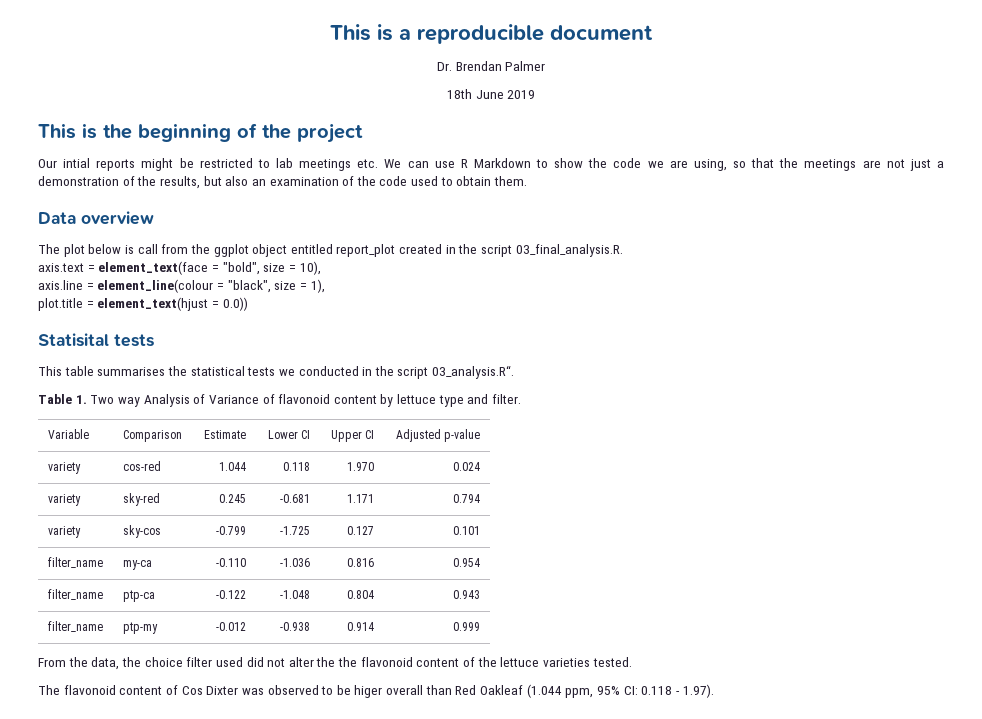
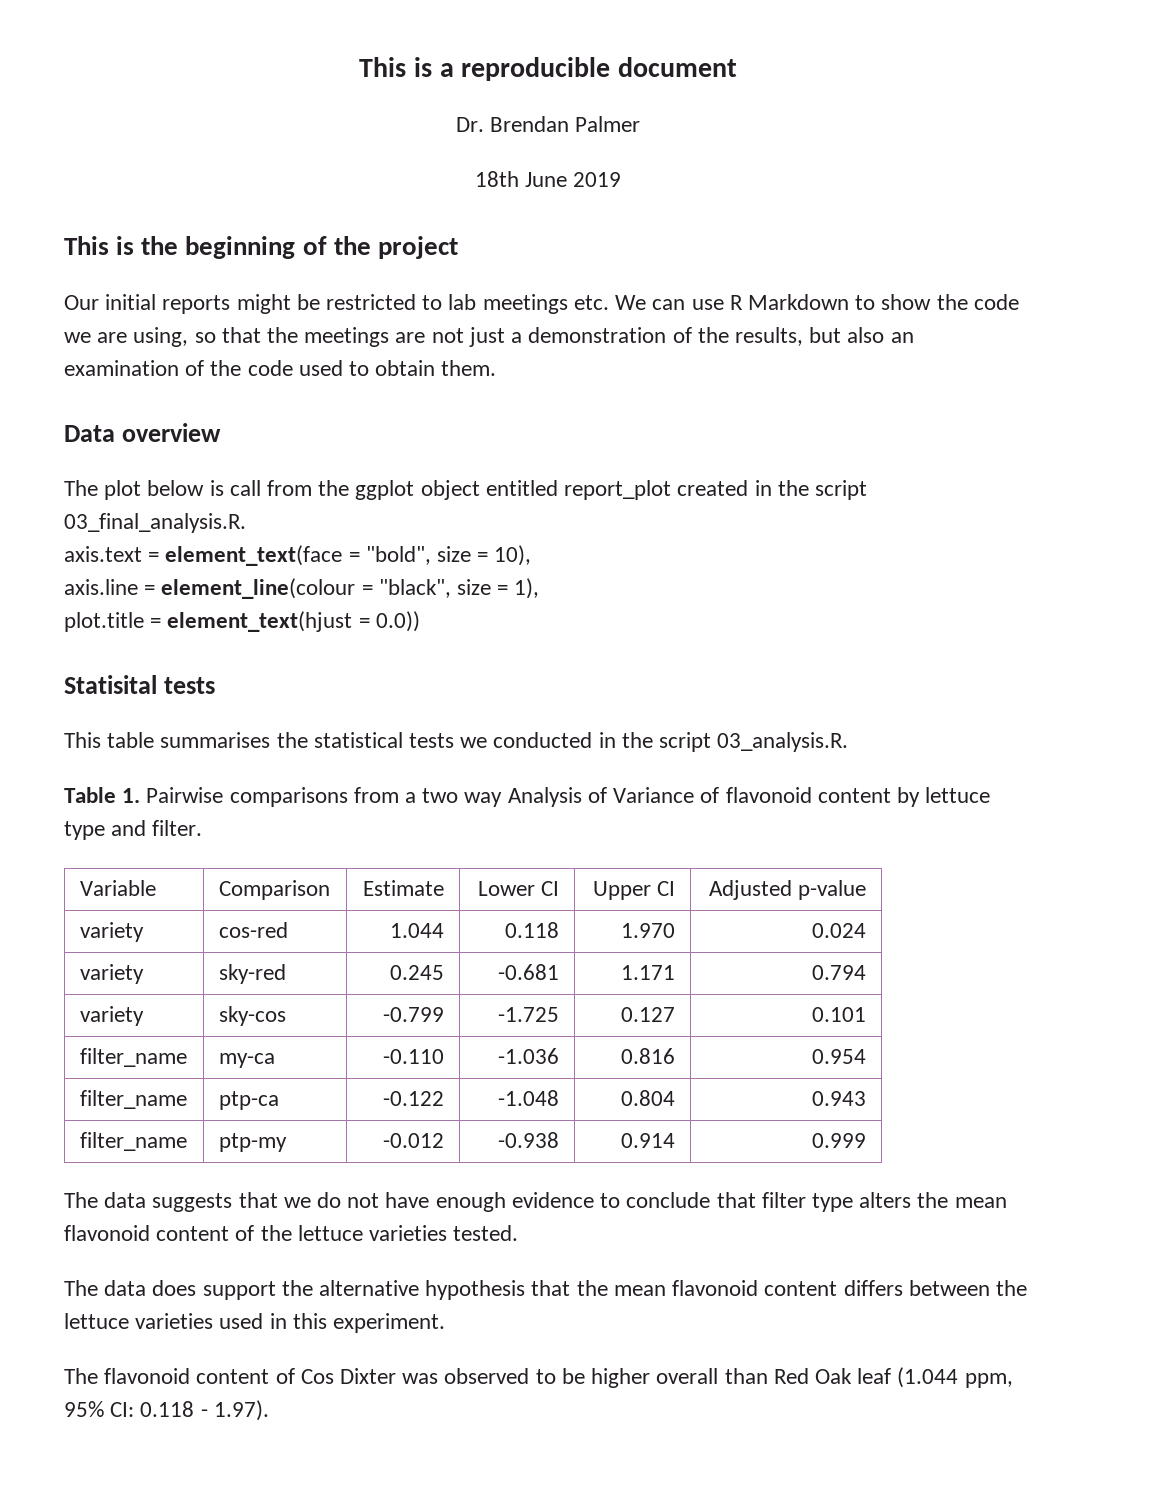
- Our intial reports might be restricted to lab meetings etc. We can use R Markdown to show the code we are using, so that the meetings are not just a demonstration of the results, but also an examination of the code used to obtain them.
+ Our initial reports might be restricted to lab meetings etc. We can use R Markdown to show the code we are using, so that the meetings are not just a demonstration of the results, but also an examination of the code used to obtain them.
- This table summarises the statistical tests we conducted in the script 03_analysis.R“.
+ This table summarises the statistical tests we conducted in the script 03_analysis.R.
- Table 1. Two way Analysis of Variance of flavonoid content by lettuce type and filter.
+ Table 1. Pairwise comparisons from a two way Analysis of Variance of flavonoid content by lettuce type and filter.
- From the data, the choice filter used did not alter the the flavonoid content of the lettuce varieties tested.
+ The data suggests that we do not have enough evidence to conclude that filter type alters the mean flavonoid content of the lettuce varieties tested.
+ The data does support the alternative hypothesis that the mean flavonoid content differs between the lettuce varieties used in this experiment.
- The flavonoid content of Cos Dixter was observed to be higer overall than Red Oakleaf (1.044 ppm, 95% CI: 0.118 - 1.97).
+ The flavonoid content of Cos Dixter was observed to be higher overall than Red Oak leaf (1.044 ppm, 95% CI: 0.118 - 1.97).

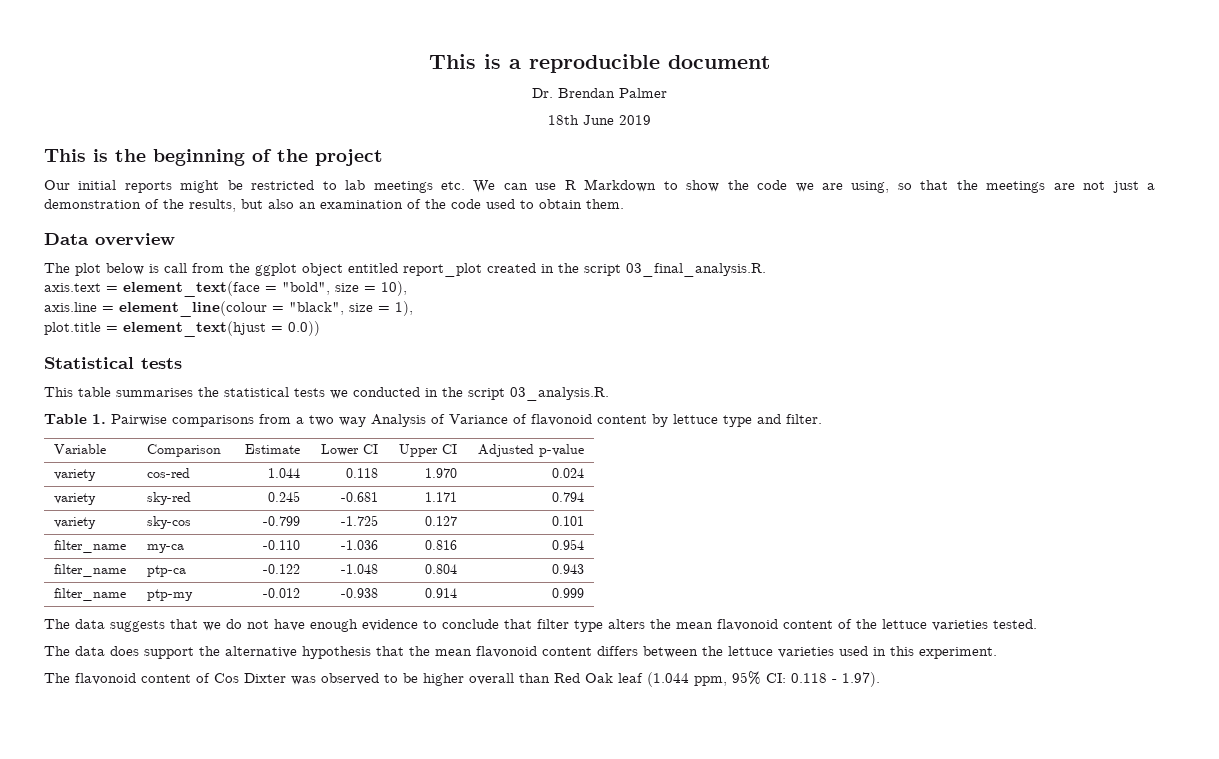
- Statisital tests
+ Statistical tests

